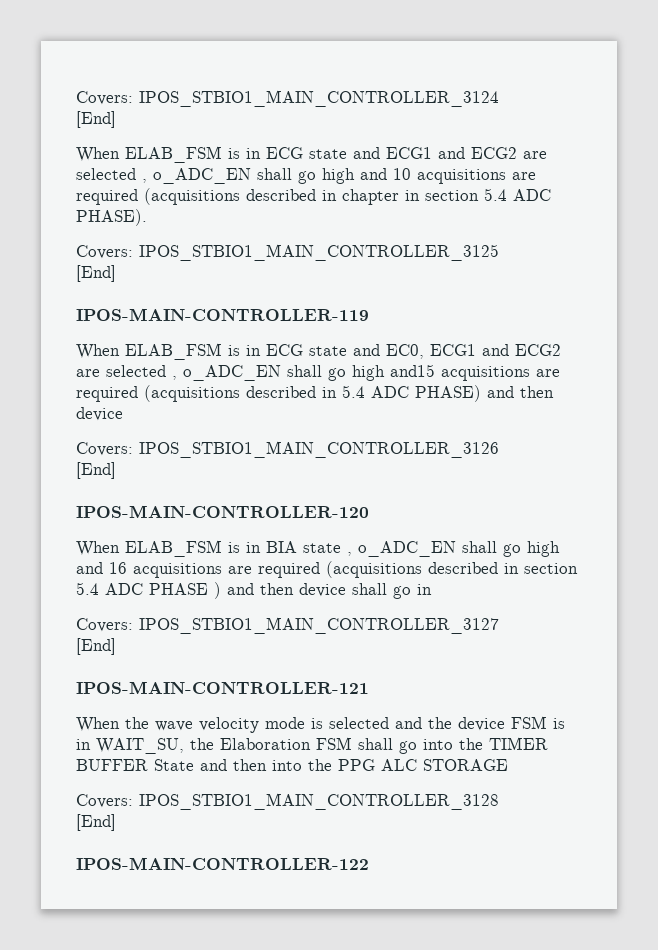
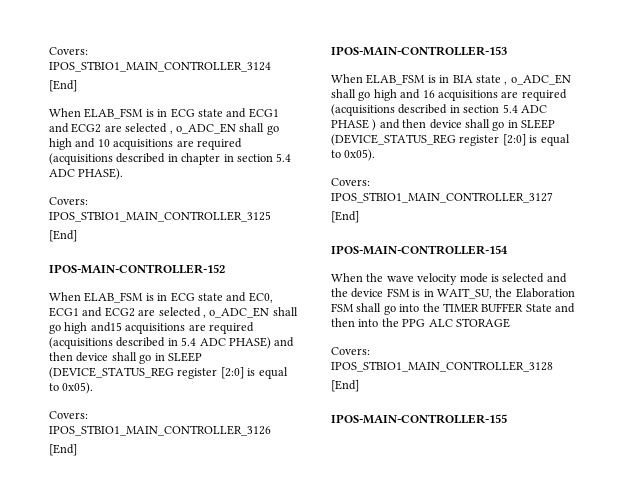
- IPOS-MAIN-CONTROLLER-119
+ IPOS-MAIN-CONTROLLER-152
- When ELAB_FSM is in ECG state and EC0, ECG1 and ECG2 are selected , o_ADC_EN shall go high and15 acquisitions are required (acquisitions described in 5.4 ADC PHASE) and then device
+ When ELAB_FSM is in ECG state and EC0, ECG1 and ECG2 are selected , o_ADC_EN shall go high and15 acquisitions are required (acquisitions described in 5.4 ADC PHASE) and then device shall go in SLEEP (DEVICE_STATUS_REG register [2:0] is equal to 0x05).
- IPOS-MAIN-CONTROLLER-120
+ IPOS-MAIN-CONTROLLER-153
- When ELAB_FSM is in BIA state , o_ADC_EN shall go high and 16 acquisitions are required (acquisitions described in section 5.4 ADC PHASE ) and then device shall go in
+ When ELAB_FSM is in BIA state , o_ADC_EN shall go high and 16 acquisitions are required (acquisitions described in section 5.4 ADC PHASE ) and then device shall go in SLEEP (DEVICE_STATUS_REG register [2:0] is equal to 0x05).
- IPOS-MAIN-CONTROLLER-121
+ IPOS-MAIN-CONTROLLER-154
- IPOS-MAIN-CONTROLLER-122
+ IPOS-MAIN-CONTROLLER-155

